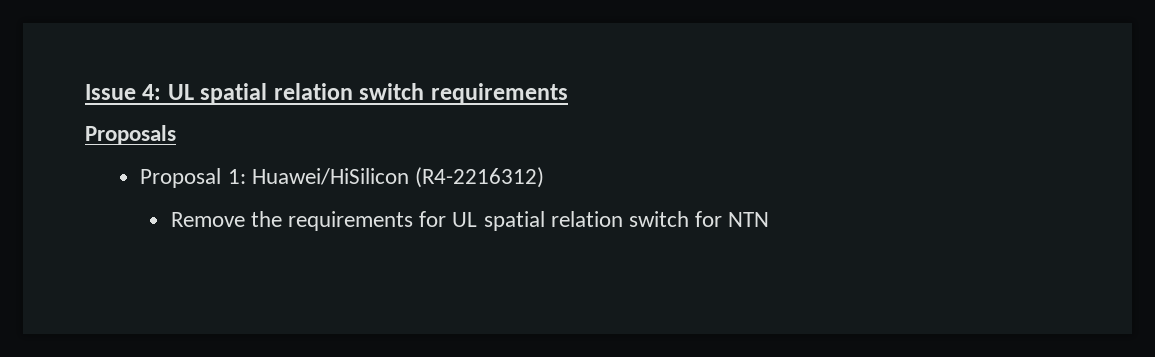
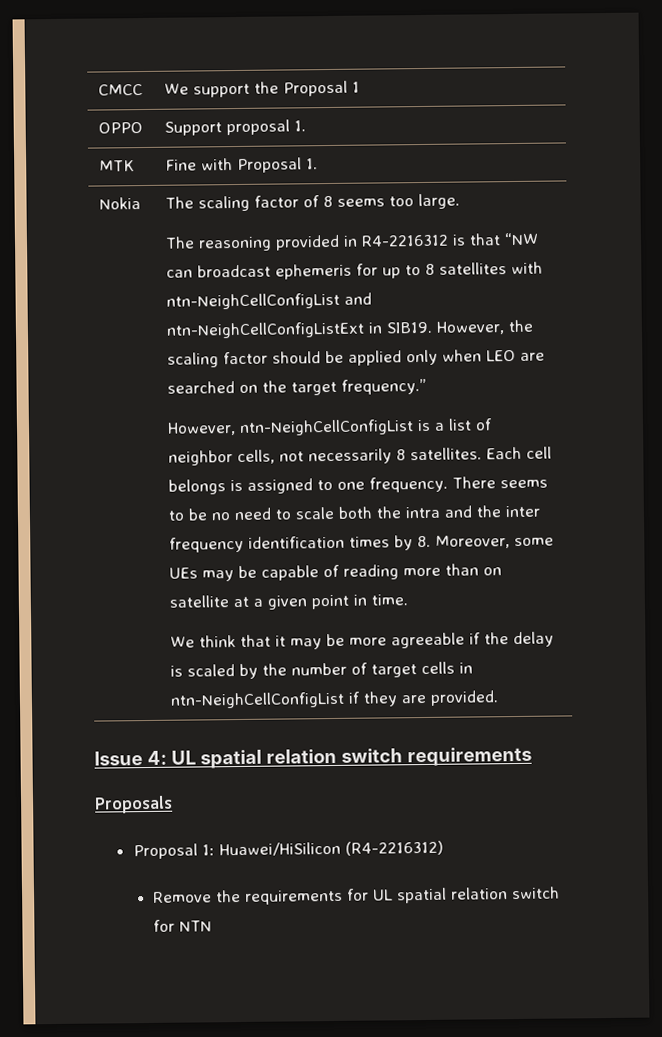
+ CMCC | We support the Proposal 1
+ OPPO | Support proposal 1.
+ MTK | Fine with Proposal 1.
+ Nokia | The scaling factor of 8 seems too large.
+ The reasoning provided in R4-2216312 is that “NW can broadcast ephemeris for up to 8 satellites with ntn-NeighCellConfigList and ntn-NeighCellConfigListExt in SIB19. However, the scaling factor should be applied only when LEO are searched on the target frequency.”
+ However, ntn-NeighCellConfigList is a list of neighbor cells, not necessarily 8 satellites. Each cell belongs is assigned to one frequency. There seems to be no need to scale both the intra and the inter frequency identification times by 8. Moreover, some UEs may be capable of reading more than on satellite at a given point in time.
+ We think that it may be more agreeable if the delay is scaled by the number of target cells in ntn-NeighCellConfigList if they are provided.

